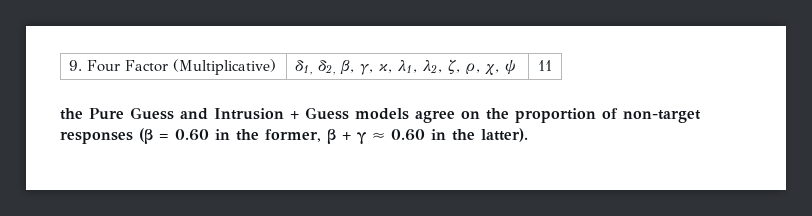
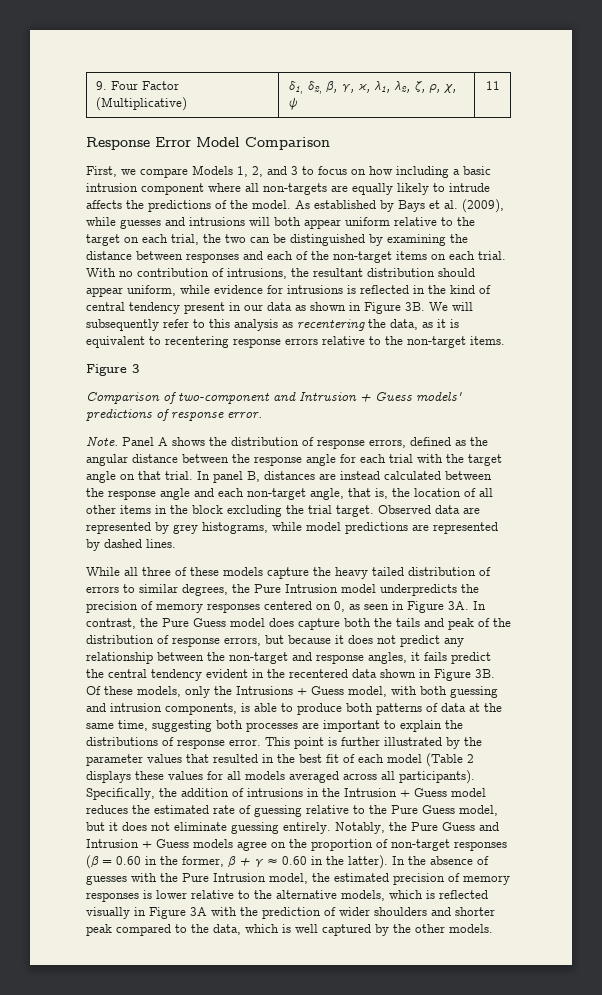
- the Pure Guess and Intrusion + Guess models agree on the proportion of non-target responses (β = 0.60 in the former, β + γ ≈ 0.60 in the latter).
+ Response Error Model Comparison
+ First, we compare Models 1, 2, and 3 to focus on how including a basic intrusion component where all non-targets are equally likely to intrude affects the predictions of the model. As established by Bays et al. (2009), while guesses and intrusions will both appear uniform relative to the target on each trial, the two can be distinguished by examining the distance between responses and each of the non-target items on each trial. With no contribution of intrusions, the resultant distribution should appear uniform, while evidence for intrusions is reflected in the kind of central tendency present in our data as shown in Figure 3B. We will subsequently refer to this analysis as recentering the data, as it is equivalent to recentering response errors relative to the non-target items.
+ Figure 3
+ Comparison of two-component and Intrusion + Guess models' predictions of response error.
+ Note. Panel A shows the distribution of response errors, defined as the angular distance between the response angle for each trial with the target angle on that trial. In panel B, distances are instead calculated between the response angle and each non-target angle, that is, the location of all other items in the block excluding the trial target. Observed data are represented by grey histograms, while model predictions are represented by dashed lines.
+ While all three of these models capture the heavy tailed distribution of errors to similar degrees, the Pure Intrusion model underpredicts the precision of memory responses centered on 0, as seen in Figure 3A. In contrast, the Pure Guess model does capture both the tails and peak of the distribution of response errors, but because it does not predict any relationship between the non-target and response angles, it fails predict the central tendency evident in the recentered data shown in Figure 3B. Of these models, only the Intrusions + Guess model, with both guessing and intrusion components, is able to produce both patterns of data at the same time, suggesting both processes are important to explain the distributions of response error. This point is further illustrated by the parameter values that resulted in the best fit of each model (Table 2 displays these values for all models averaged across all participants). Specifically, the addition of intrusions in the Intrusion + Guess model reduces the estimated rate of guessing relative to the Pure Guess model, but it does not eliminate guessing entirely. Notably, the Pure Guess and Intrusion + Guess models agree on the proportion of non-target responses (β = 0.60 in the former, β + γ ≈ 0.60 in the latter).
+ In the absence of guesses with the Pure Intrusion model, the estimated precision of memory responses is lower relative to the alternative models, which is reflected visually in Figure 3A with the prediction of wider shoulders and shorter peak compared to the data, which is well captured by the other models.

